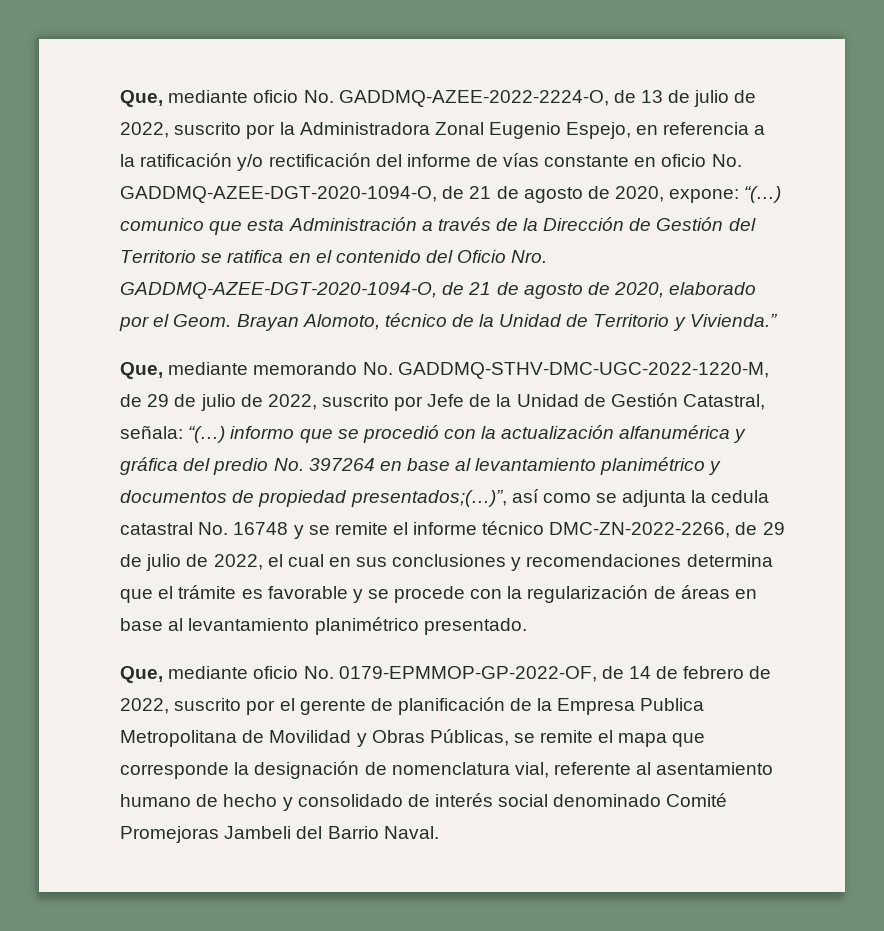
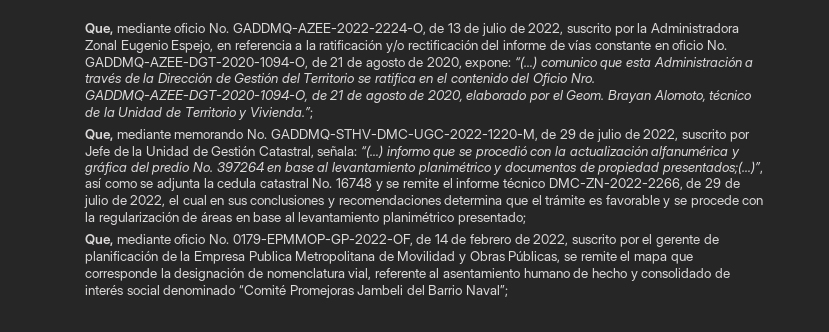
- Brayan Alomoto, técnico de la Unidad de Territorio y Vivienda.”
+ Brayan Alomoto, técnico de la Unidad de Territorio y Vivienda.”;
- “(…) informo que se procedió con la actualización alfanumérica y gráfica del predio No. 397264 en base al levantamiento planimétrico y documentos de propiedad presentados;(…)”, así como se adjunta la cedula catastral No. 16748 y se remite el informe técnico DMC-ZN-2022-2266, de 29 de julio de 2022, el cual en sus conclusiones y recomendaciones determina que el trámite es favorable y se procede con la regularización de áreas en base al levantamiento planimétrico presentado.
+ “(…) informo que se procedió con la actualización alfanumérica y gráfica del predio No. 397264 en base al levantamiento planimétrico y documentos de propiedad presentados;(…)”, así como se adjunta la cedula catastral No. 16748 y se remite el informe técnico DMC-ZN-2022-2266, de 29 de julio de 2022, el cual en sus conclusiones y recomendaciones determina que el trámite es favorable y se procede con la regularización de áreas en base al levantamiento planimétrico presentado;
- Que, mediante oficio No. 0179-EPMMOP-GP-2022-OF, de 14 de febrero de 2022, suscrito por el gerente de planificación de la Empresa Publica Metropolitana de Movilidad y Obras Públicas, se remite el mapa que corresponde la designación de nomenclatura vial, referente al asentamiento humano de hecho y consolidado de interés social denominado Comité Promejoras Jambeli del Barrio Naval.
+ Que, mediante oficio No. 0179-EPMMOP-GP-2022-OF, de 14 de febrero de 2022, suscrito por el gerente de planificación de la Empresa Publica Metropolitana de Movilidad y Obras Públicas, se remite el mapa que corresponde la designación de nomenclatura vial, referente al asentamiento humano de hecho y consolidado de interés social denominado “Comité Promejoras Jambeli del Barrio Naval”;

